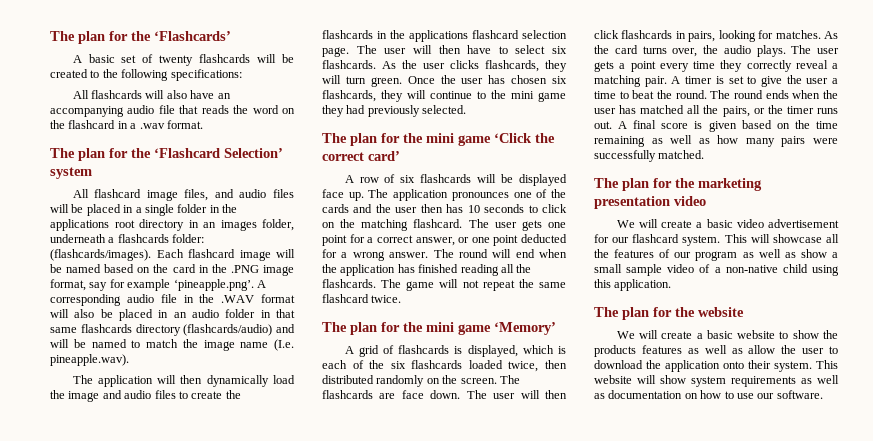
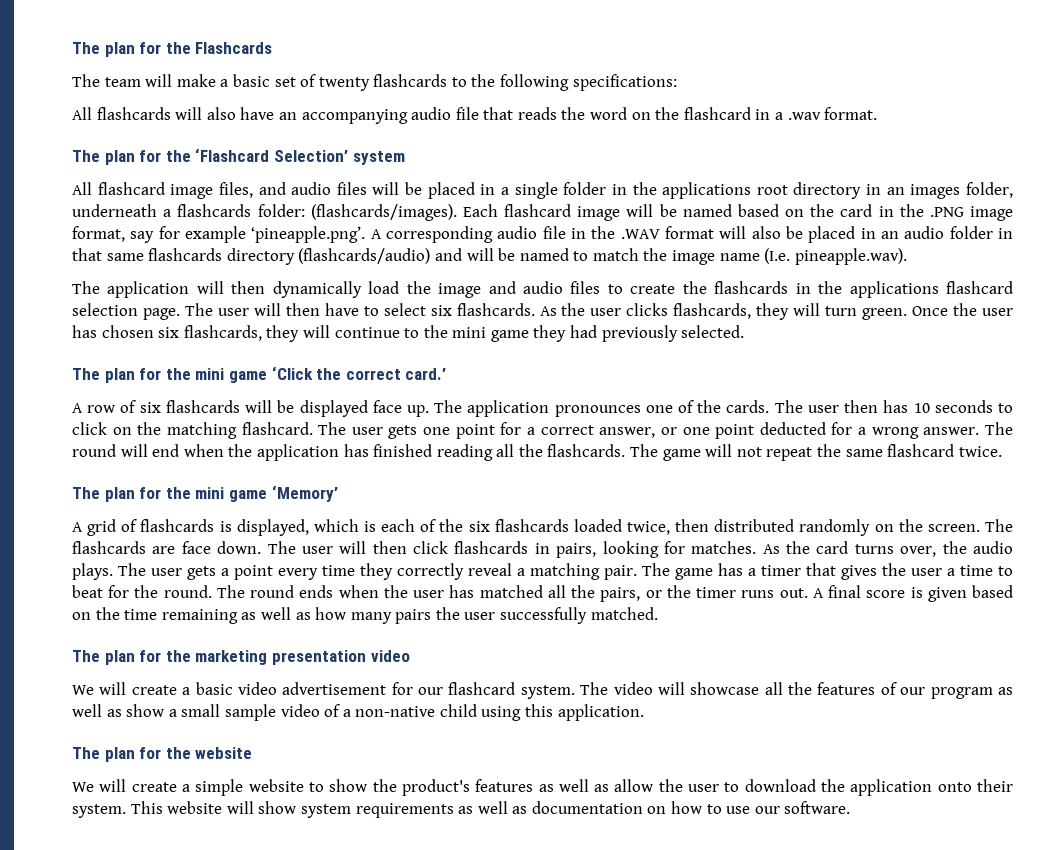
- The plan for the ‘Flashcards’
- A basic set of twenty flashcards will be created to the following specifications:
+ The plan for the Flashcards
+ The team will make a basic set of twenty flashcards to the following specifications:
- The plan for the mini game ‘Click the correct card’
+ The plan for the mini game ‘Click the correct card.’
- The application pronounces one of the cards and the user then has 10 seconds to click on the matching flashcard.
+ The application pronounces one of the cards. The user then has 10 seconds to click on the matching flashcard.
- A timer is set to give the user a time to beat the round.
+ The game has a timer that gives the user a time to beat for the round.
- A final score is given based on the time remaining as well as how many pairs were successfully matched.
+ A final score is given based on the time remaining as well as how many pairs the user successfully matched.
- This will showcase all the features of our program as well as show a small sample video of a non-native child using this application.
+ The video will showcase all the features of our program as well as show a small sample video of a non-native child using this application.
- We will create a basic website to show the products features as well as allow the user to download the application onto their system.
+ We will create a simple website to show the product's features as well as allow the user to download the application onto their system.

